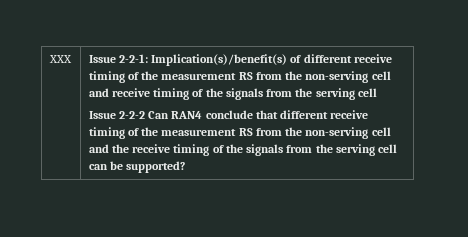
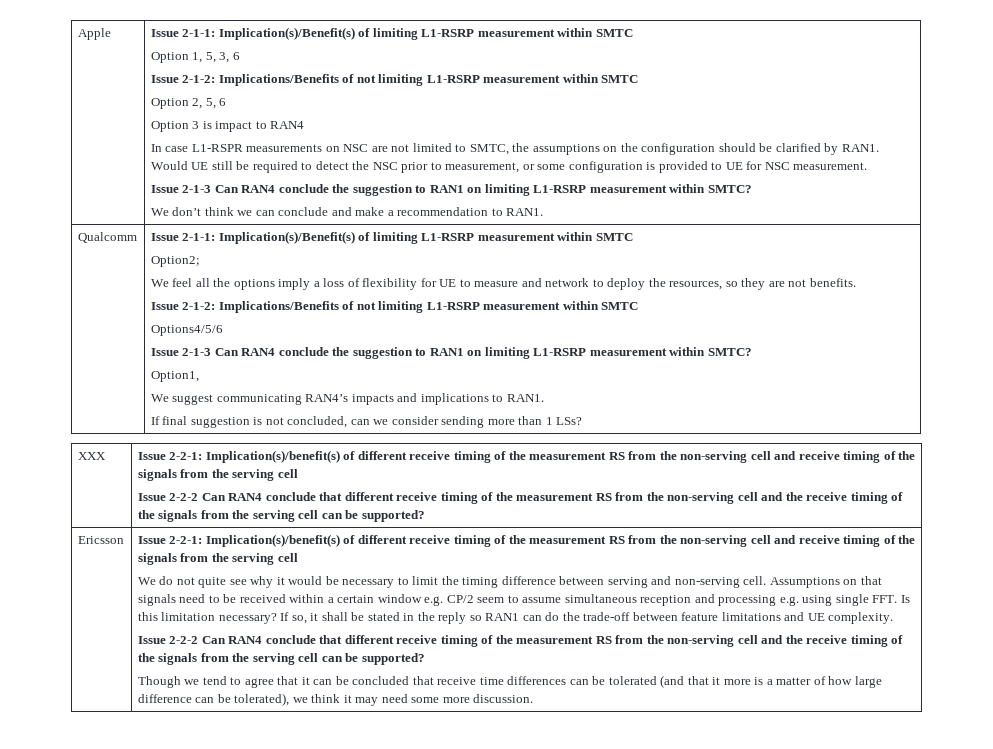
+ Apple | Issue 2-1-1: Implication(s)/Benefit(s) of limiting L1-RSRP measurement within SMTC
+ Option 1, 5, 3, 6
+ Issue 2-1-2: Implications/Benefits of not limiting L1-RSRP measurement within SMTC
+ Option 2, 5, 6
+ Option 3 is impact to RAN4
+ In case L1-RSPR measurements on NSC are not limited to SMTC, the assumptions on the configuration should be clarified by RAN1. Would UE still be required to detect the NSC prior to measurement, or some configuration is provided to UE for NSC measurement.
+ Issue 2-1-3 Can RAN4 conclude the suggestion to RAN1 on limiting L1-RSRP measurement within SMTC?
+ We don’t think we can conclude and make a recommendation to RAN1.
+ Qualcomm | Issue 2-1-1: Implication(s)/Benefit(s) of limiting L1-RSRP measurement within SMTC
+ Option2;
+ We feel all the options imply a loss of flexibility for UE to measure and network to deploy the resources, so they are not benefits.
+ Issue 2-1-2: Implications/Benefits of not limiting L1-RSRP measurement within SMTC
+ Options4/5/6
+ Issue 2-1-3 Can RAN4 conclude the suggestion to RAN1 on limiting L1-RSRP measurement within SMTC?
+ Option1,
+ We suggest communicating RAN4’s impacts and implications to RAN1.
+ If final suggestion is not concluded, can we consider sending more than 1 LSs?
+ Ericsson | Issue 2-2-1: Implication(s)/benefit(s) of different receive timing of the measurement RS from the non-serving cell and receive timing of the signals from the serving cell
+ We do not quite see why it would be necessary to limit the timing difference between serving and non-serving cell. Assumptions on that signals need to be received within a certain window e.g. CP/2 seem to assume simultaneous reception and processing e.g. using single FFT. Is this limitation necessary? If so, it shall be stated in the reply so RAN1 can do the trade-off between feature limitations and UE complexity.
+ Issue 2-2-2 Can RAN4 conclude that different receive timing of the measurement RS from the non-serving cell and the receive timing of the signals from the serving cell can be supported?
+ Though we tend to agree that it can be concluded that receive time differences can be tolerated (and that it more is a matter of how large difference can be tolerated), we think it may need some more discussion.

